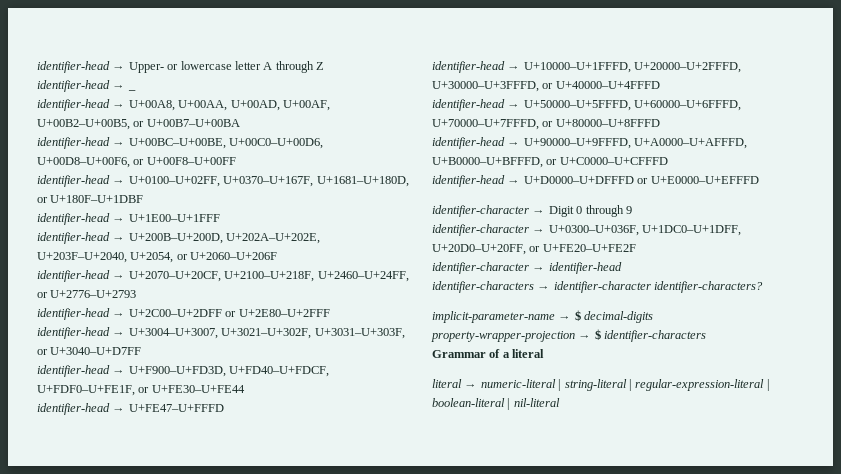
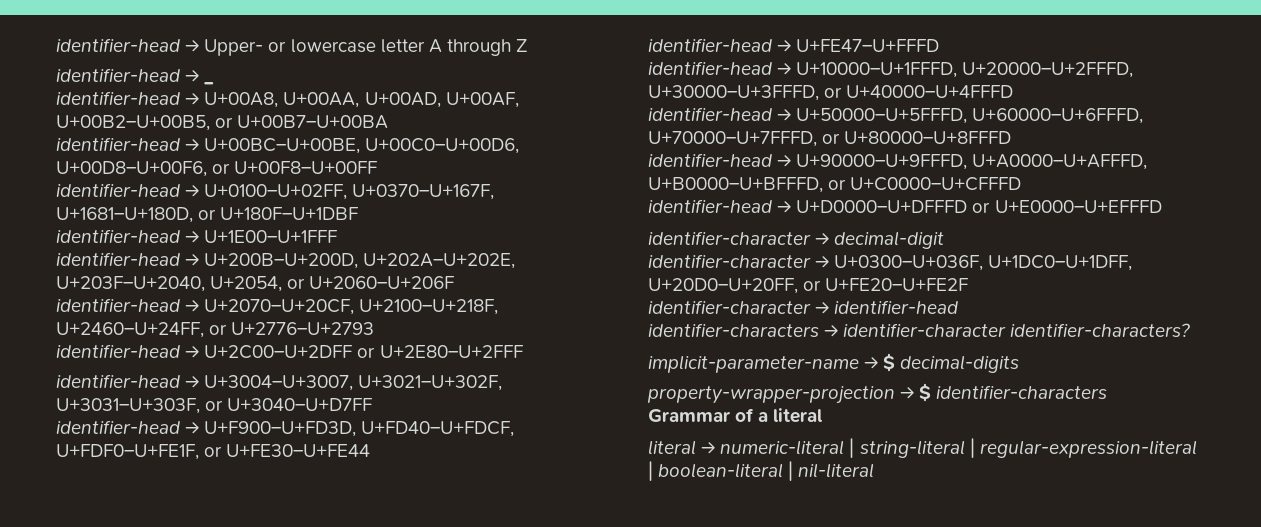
- identifier-character → Digit 0 through 9
+ identifier-character → decimal-digit

